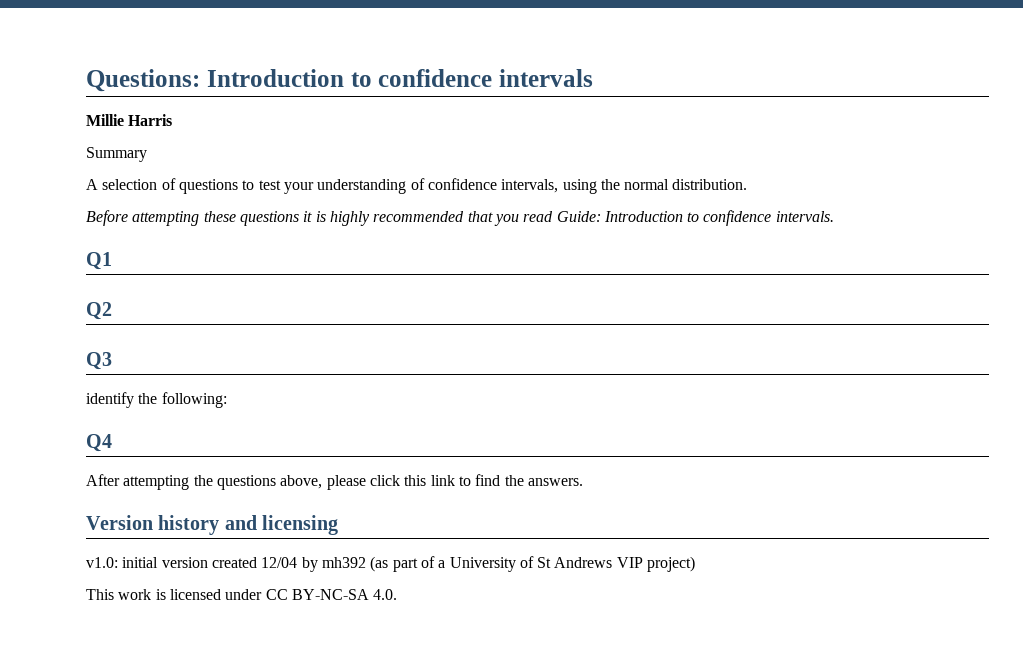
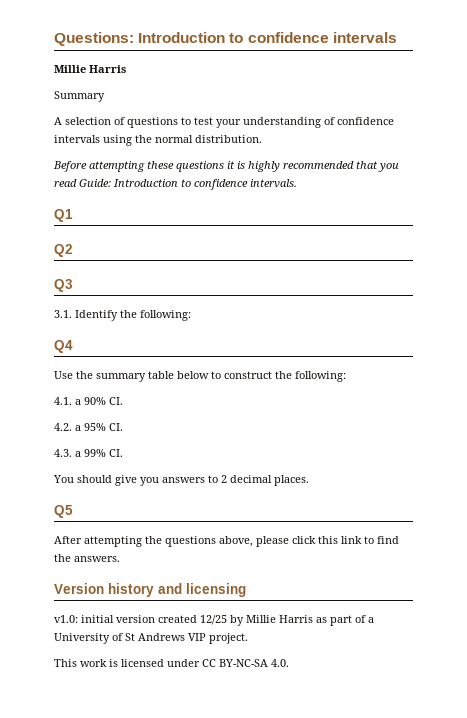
- A selection of questions to test your understanding of confidence intervals, using the normal distribution.
+ A selection of questions to test your understanding of confidence intervals using the normal distribution.
- identify the following:
+ 3.1. Identify the following:
+ Use the summary table below to construct the following:
+ 4.1. a 90% CI.
+ 4.2. a 95% CI.
+ 4.3. a 99% CI.
+ You should give you answers to 2 decimal places.
+ Q5
- v1.0: initial version created 12/04 by mh392 (as part of a University of St Andrews VIP project)
+ v1.0: initial version created 12/25 by Millie Harris as part of a University of St Andrews VIP project.

